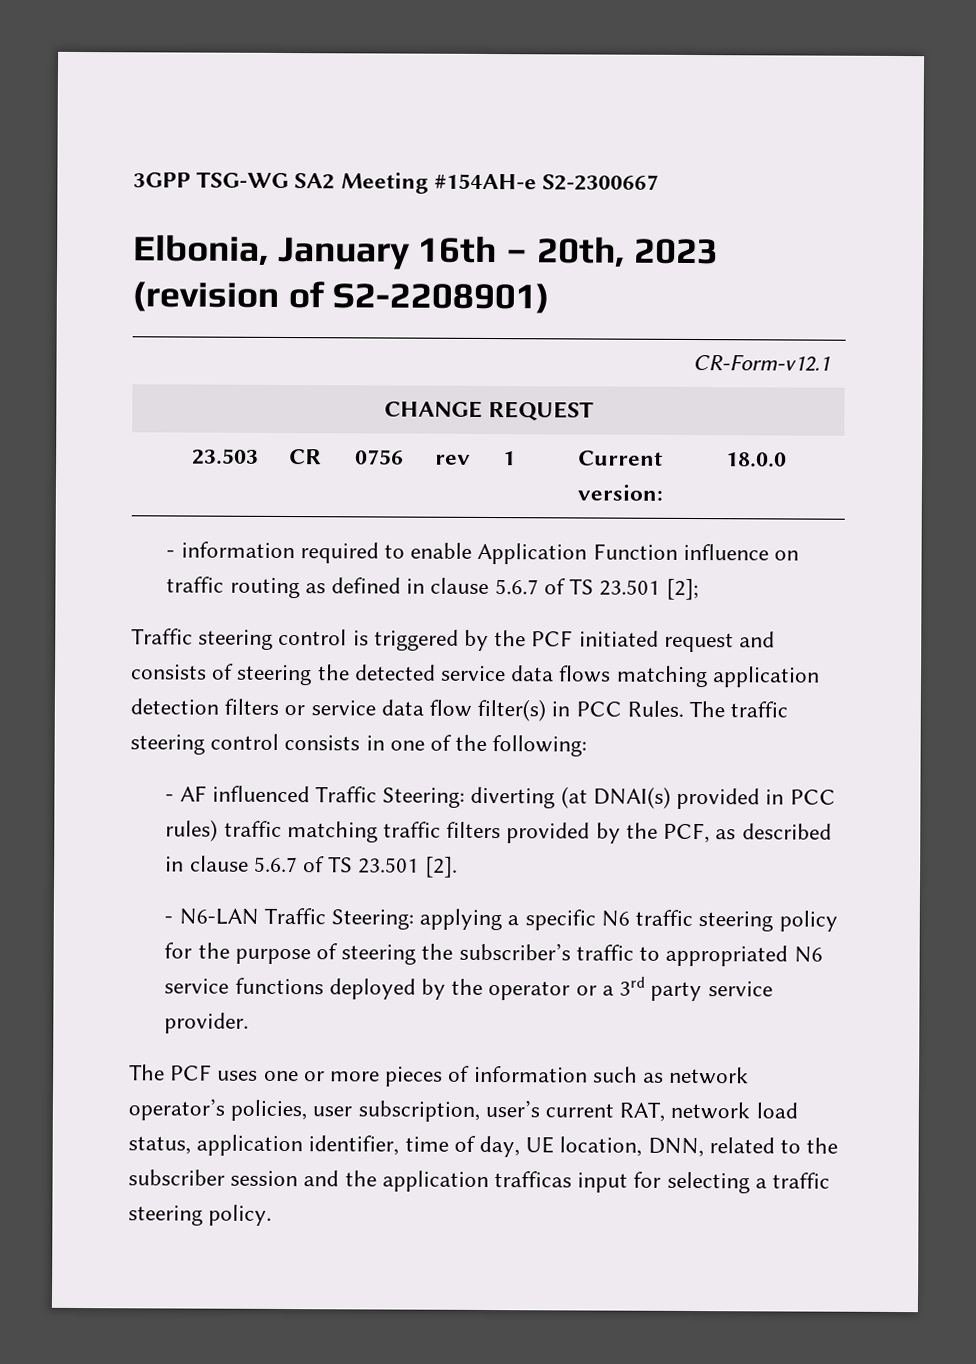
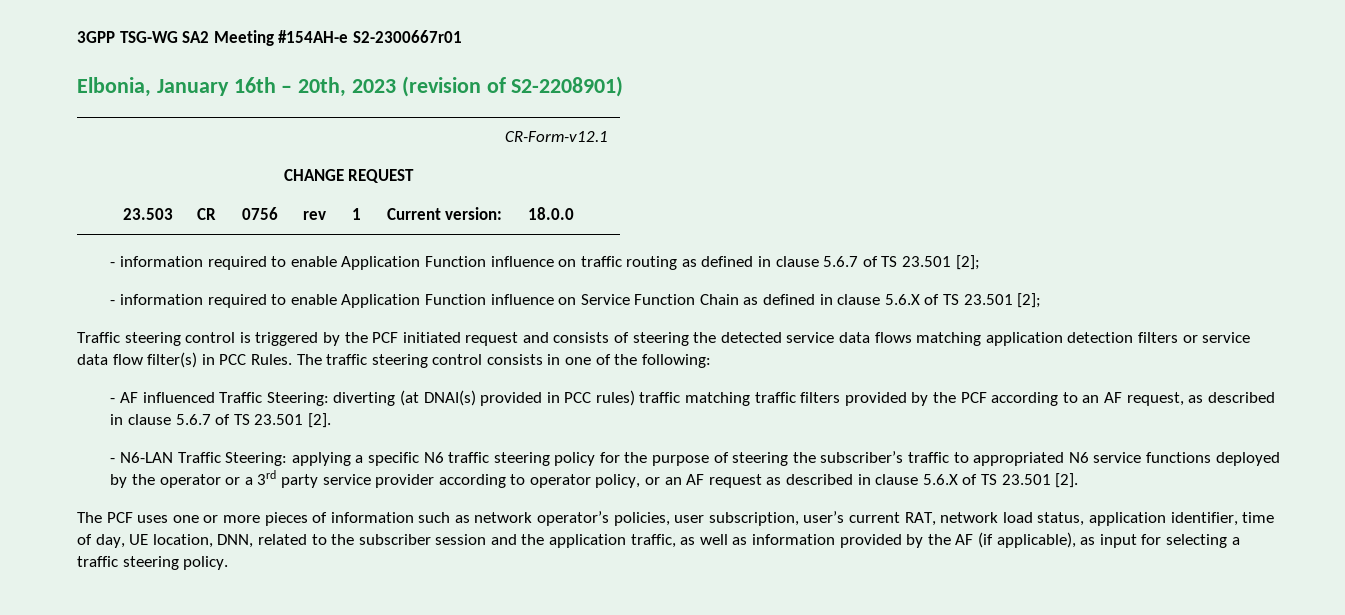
- 3GPP TSG-WG SA2 Meeting #154AH-e S2-2300667
+ 3GPP TSG-WG SA2 Meeting #154AH-e S2-2300667r01
+ - information required to enable Application Function influence on Service Function Chain as defined in clause 5.6.X of TS 23.501 [2];
- - AF influenced Traffic Steering: diverting (at DNAI(s) provided in PCC rules) traffic matching traffic filters provided by the PCF, as described in clause 5.6.7 of TS 23.501 [2].
+ - AF influenced Traffic Steering: diverting (at DNAI(s) provided in PCC rules) traffic matching traffic filters provided by the PCF according to an AF request, as described in clause 5.6.7 of TS 23.501 [2].
- - N6-LAN Traffic Steering: applying a specific N6 traffic steering policy for the purpose of steering the subscriber’s traffic to appropriated N6 service functions deployed by the operator or a 3rd party service provider.
+ - N6-LAN Traffic Steering: applying a specific N6 traffic steering policy for the purpose of steering the subscriber’s traffic to appropriated N6 service functions deployed by the operator or a 3rd party service provider according to operator policy, or an AF request as described in clause 5.6.X of TS 23.501 [2].
- The PCF uses one or more pieces of information such as network operator’s policies, user subscription, user’s current RAT, network load status, application identifier, time of day, UE location, DNN, related to the subscriber session and the application trafficas input for selecting a traffic steering policy.
+ The PCF uses one or more pieces of information such as network operator’s policies, user subscription, user’s current RAT, network load status, application identifier, time of day, UE location, DNN, related to the subscriber session and the application traffic, as well as information provided by the AF (if applicable), as input for selecting a traffic steering policy.

